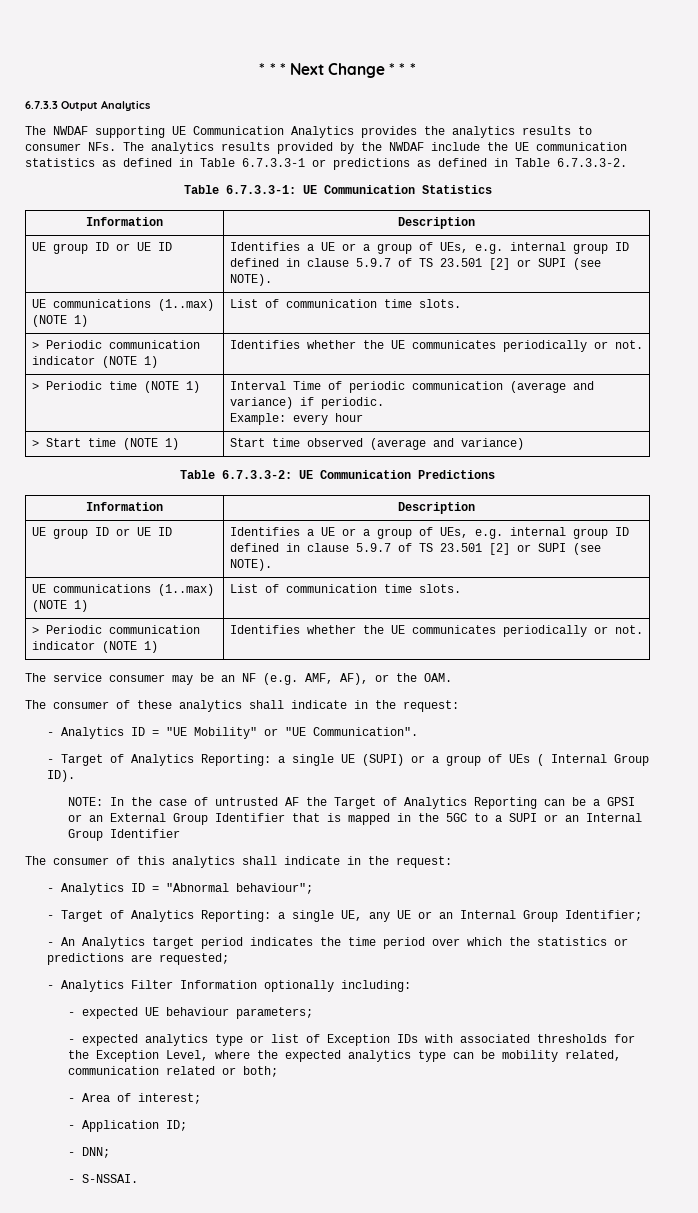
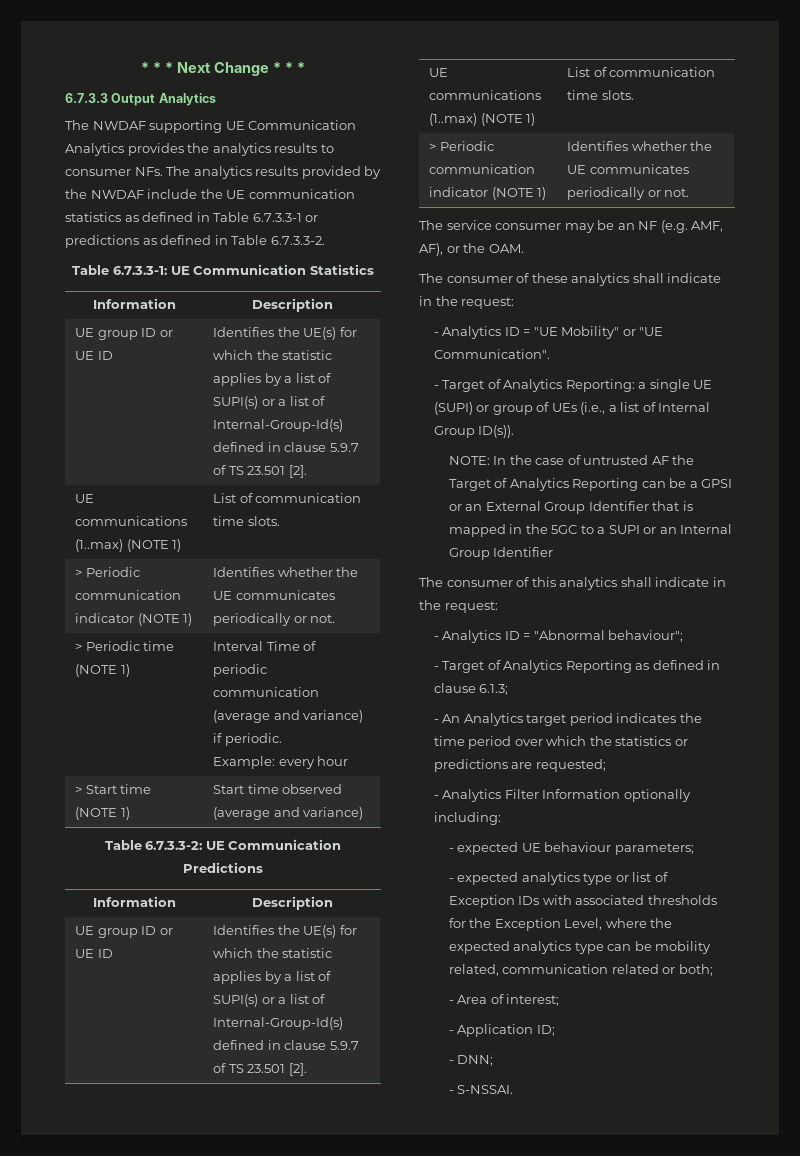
  Table 6.7.3.3-1: UE Communication Statistics
  Information | Description
- UE group ID or UE ID | Identifies a UE or a group of UEs, e.g. internal group ID defined in clause 5.9.7 of TS 23.501 [2] or SUPI (see NOTE).
+ UE group ID or UE ID | Identifies the UE(s) for which the statistic applies by a list of SUPI(s) or a list of Internal-Group-Id(s) defined in clause 5.9.7 of TS 23.501 [2].
  Table 6.7.3.3-2: UE Communication Predictions
  Information | Description
- UE group ID or UE ID | Identifies a UE or a group of UEs, e.g. internal group ID defined in clause 5.9.7 of TS 23.501 [2] or SUPI (see NOTE).
+ UE group ID or UE ID | Identifies the UE(s) for which the statistic applies by a list of SUPI(s) or a list of Internal-Group-Id(s) defined in clause 5.9.7 of TS 23.501 [2].
- - Target of Analytics Reporting: a single UE (SUPI) or a group of UEs ( Internal Group ID).
+ - Target of Analytics Reporting: a single UE (SUPI) or group of UEs (i.e., a list of Internal Group ID(s)).
- - Target of Analytics Reporting: a single UE, any UE or an Internal Group Identifier;
+ - Target of Analytics Reporting as defined in clause 6.1.3;

